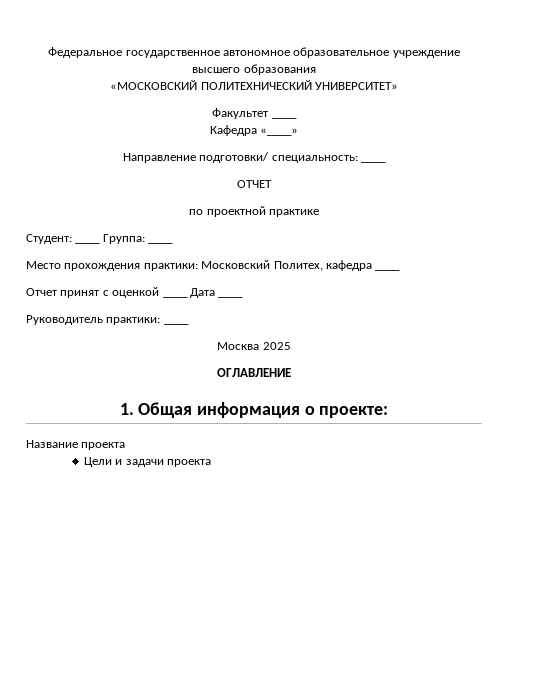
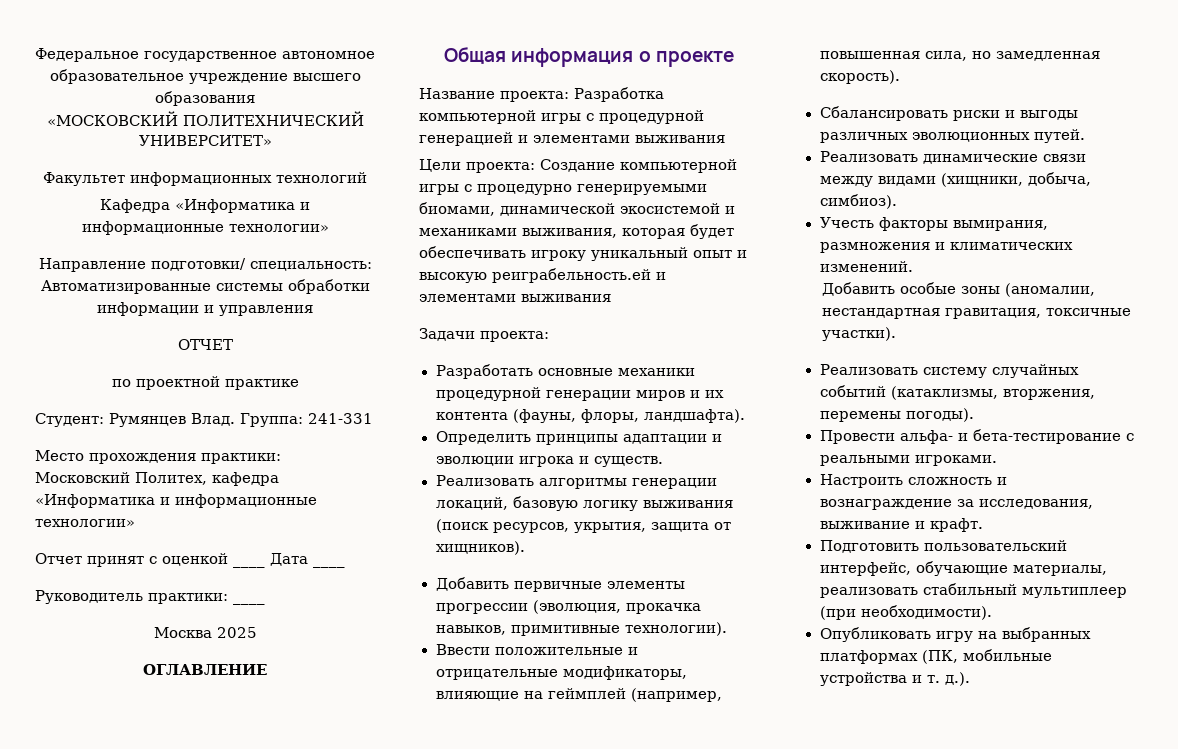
- Факультет ____
+ Факультет информационных технологий
- Кафедра «____»
+ Кафедра «Информатика и информационные технологии»
- Направление подготовки/ специальность: ____
+ Направление подготовки/ специальность: Автоматизированные системы обработки информации и управления
- Студент: ____ Группа: ____
+ Студент: Румянцев Влад. Группа: 241-331
- Место прохождения практики: Московский Политех, кафедра ____
+ Место прохождения практики: Московский Политех, кафедра «Информатика и информационные технологии»
- 1. Общая информация о проекте:
+ Общая информация о проекте
- Название проекта
- Цели и задачи проекта
+ Название проекта: Разработка компьютерной игры с процедурной генерацией и элементами выживания
+ Цели проекта: Создание компьютерной игры с процедурно генерируемыми биомами, динамической экосистемой и механиками выживания, которая будет обеспечивать игроку уникальный опыт и высокую реиграбельность.ей и элементами выживания
+ Задачи проекта:
+ Разработать основные механики процедурной генерации миров и их контента (фауны, флоры, ландшафта).
+ Определить принципы адаптации и эволюции игрока и существ.
+ Реализовать алгоритмы генерации локаций, базовую логику выживания (поиск ресурсов, укрытия, защита от хищников).
+ Добавить первичные элементы прогрессии (эволюция, прокачка навыков, примитивные технологии).
+ Ввести положительные и отрицательные модификаторы, влияющие на геймплей (например, повышенная сила, но замедленная скорость).
+ Сбалансировать риски и выгоды различных эволюционных путей.
+ Реализовать динамические связи между видами (хищники, добыча, симбиоз).
+ Учесть факторы вымирания, размножения и климатических изменений.
+ Добавить особые зоны (аномалии, нестандартная гравитация, токсичные участки).
+ Реализовать систему случайных событий (катаклизмы, вторжения, перемены погоды).
+ Провести альфа- и бета-тестирование с реальными игроками.
+ Настроить сложность и вознаграждение за исследования, выживание и крафт.
+ Подготовить пользовательский интерфейс, обучающие материалы, реализовать стабильный мультиплеер (при необходимости).
+ Опубликовать игру на выбранных платформах (ПК, мобильные устройства и т. д.).

